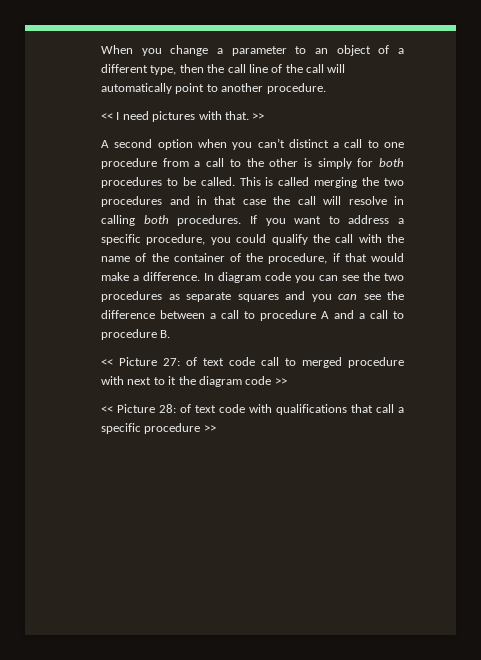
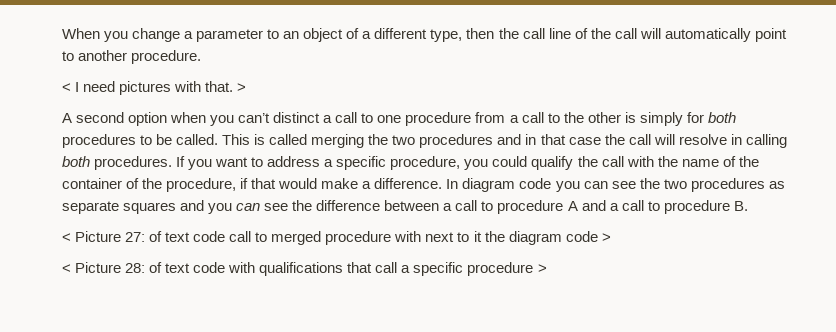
- << I need pictures with that. >>
+ < I need pictures with that. >
- << Picture 27: of text code call to merged procedure with next to it the diagram code >>
- << Picture 28: of text code with qualifications that call a specific procedure >>
+ < Picture 27: of text code call to merged procedure with next to it the diagram code >
+ < Picture 28: of text code with qualifications that call a specific procedure >

